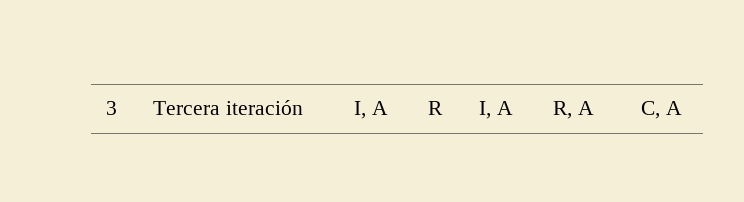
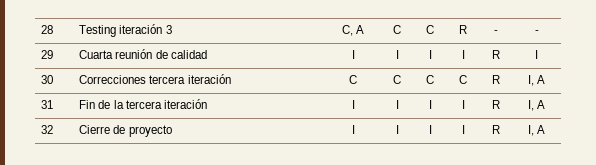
- 3 | Tercera iteración | I, A | R | I, A | R, A | C, A
+ 28 | Testing iteración 3 | C, A | C | C | R | - | -
+ 29 | Cuarta reunión de calidad | I | I | I | I | R | I
+ 30 | Correcciones tercera iteración | C | C | C | C | R | I, A
+ 31 | Fin de la tercera iteración | I | I | I | I | R | I, A
+ 32 | Cierre de proyecto | I | I | I | I | R | I, A

